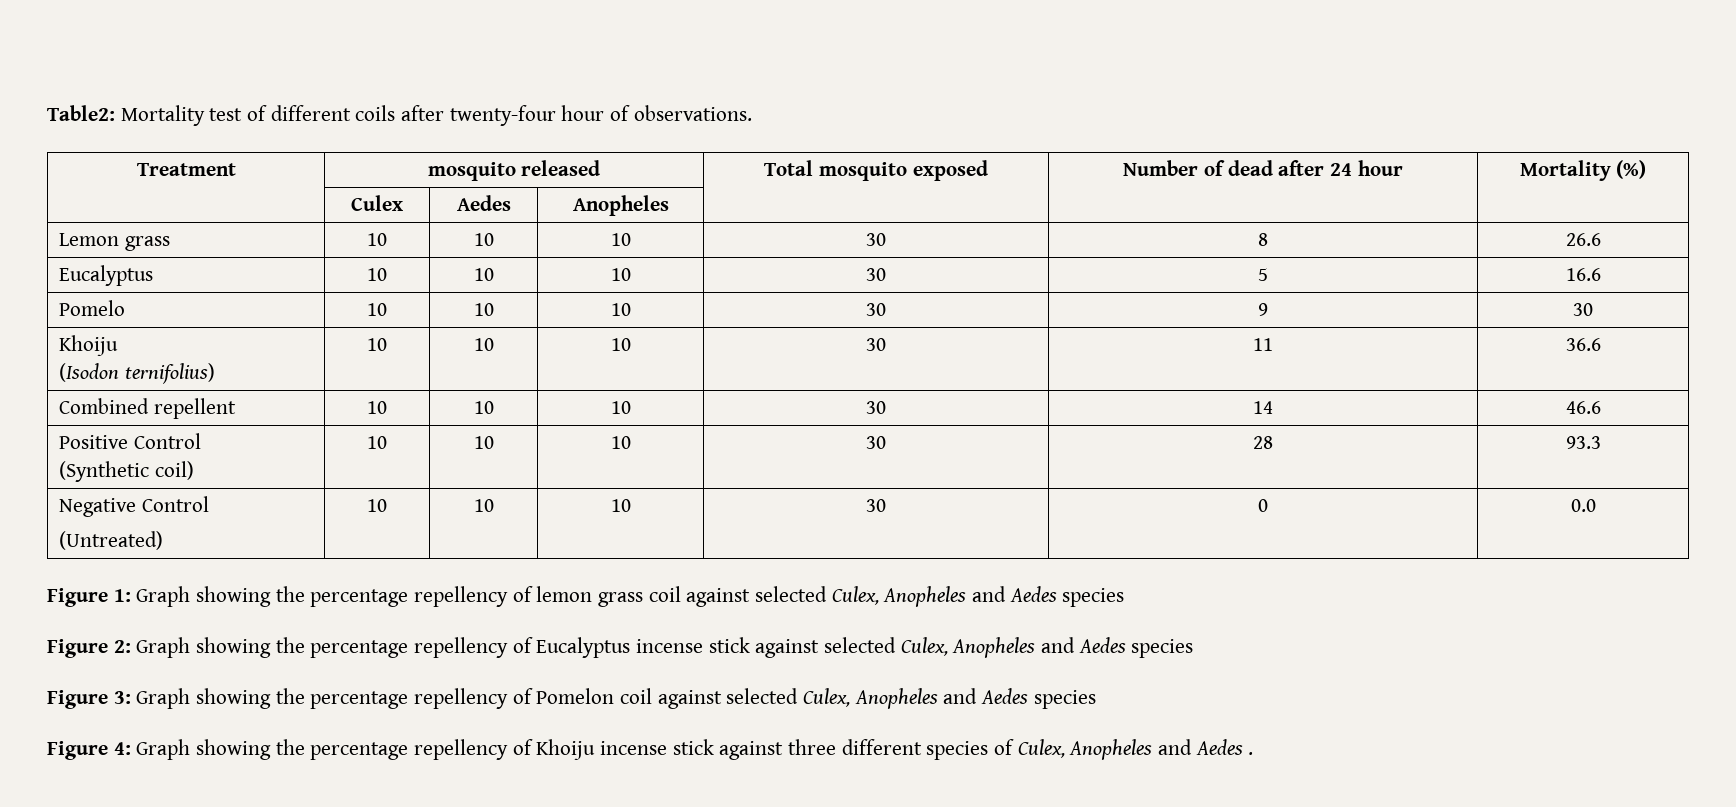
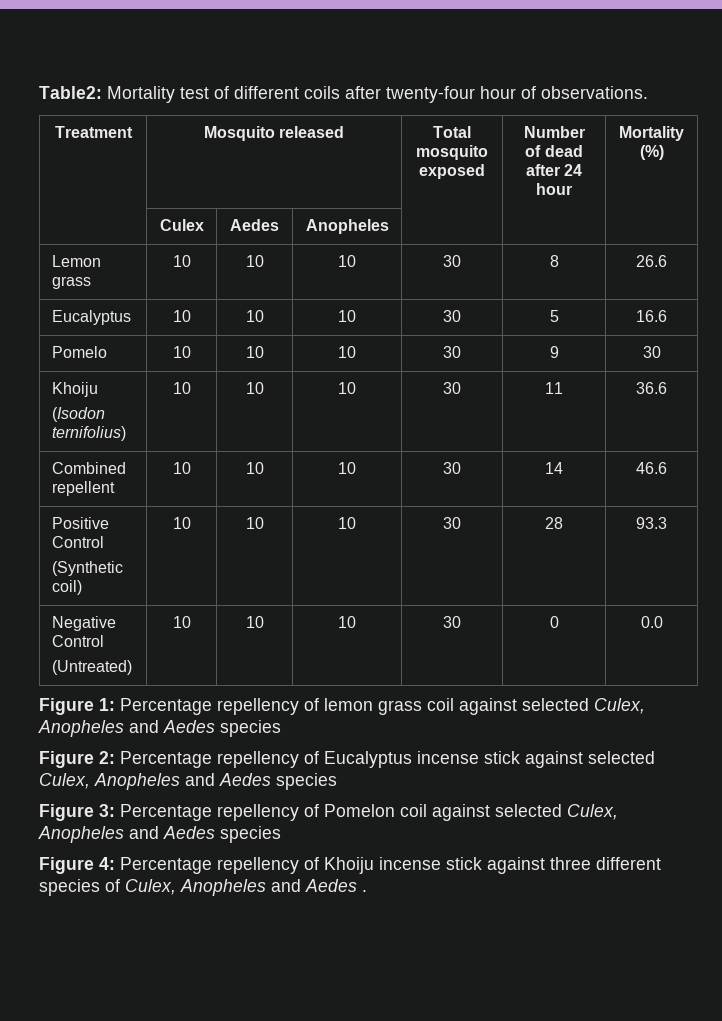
- Treatment | mosquito released | Total mosquito exposed | Number of dead after 24 hour | Mortality (%)
+ Treatment | Mosquito released | Total mosquito exposed | Number of dead after 24 hour | Mortality (%)
- Figure 1: Graph showing the percentage repellency of lemon grass coil against selected Culex, Anopheles and Aedes species
+ Figure 1: Percentage repellency of lemon grass coil against selected Culex, Anopheles and Aedes species
- Figure 2: Graph showing the percentage repellency of Eucalyptus incense stick against selected Culex, Anopheles and Aedes species
+ Figure 2: Percentage repellency of Eucalyptus incense stick against selected Culex, Anopheles and Aedes species
- Figure 3: Graph showing the percentage repellency of Pomelon coil against selected Culex, Anopheles and Aedes species
+ Figure 3: Percentage repellency of Pomelon coil against selected Culex, Anopheles and Aedes species
- Figure 4: Graph showing the percentage repellency of Khoiju incense stick against three different species of Culex, Anopheles and Aedes .
+ Figure 4: Percentage repellency of Khoiju incense stick against three different species of Culex, Anopheles and Aedes .

